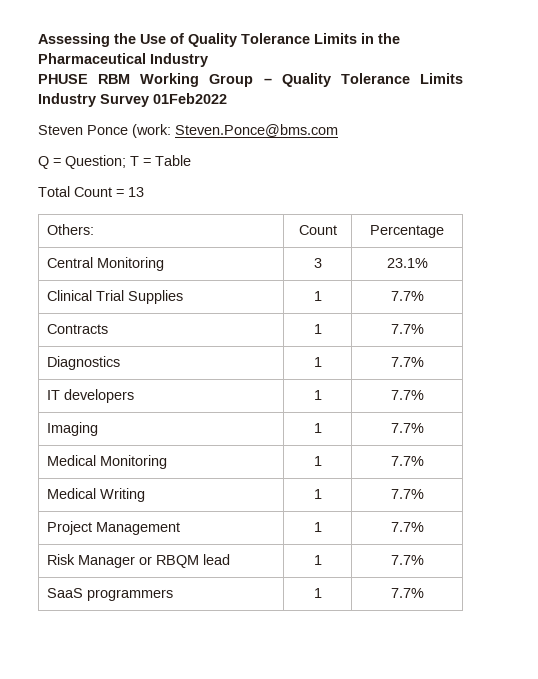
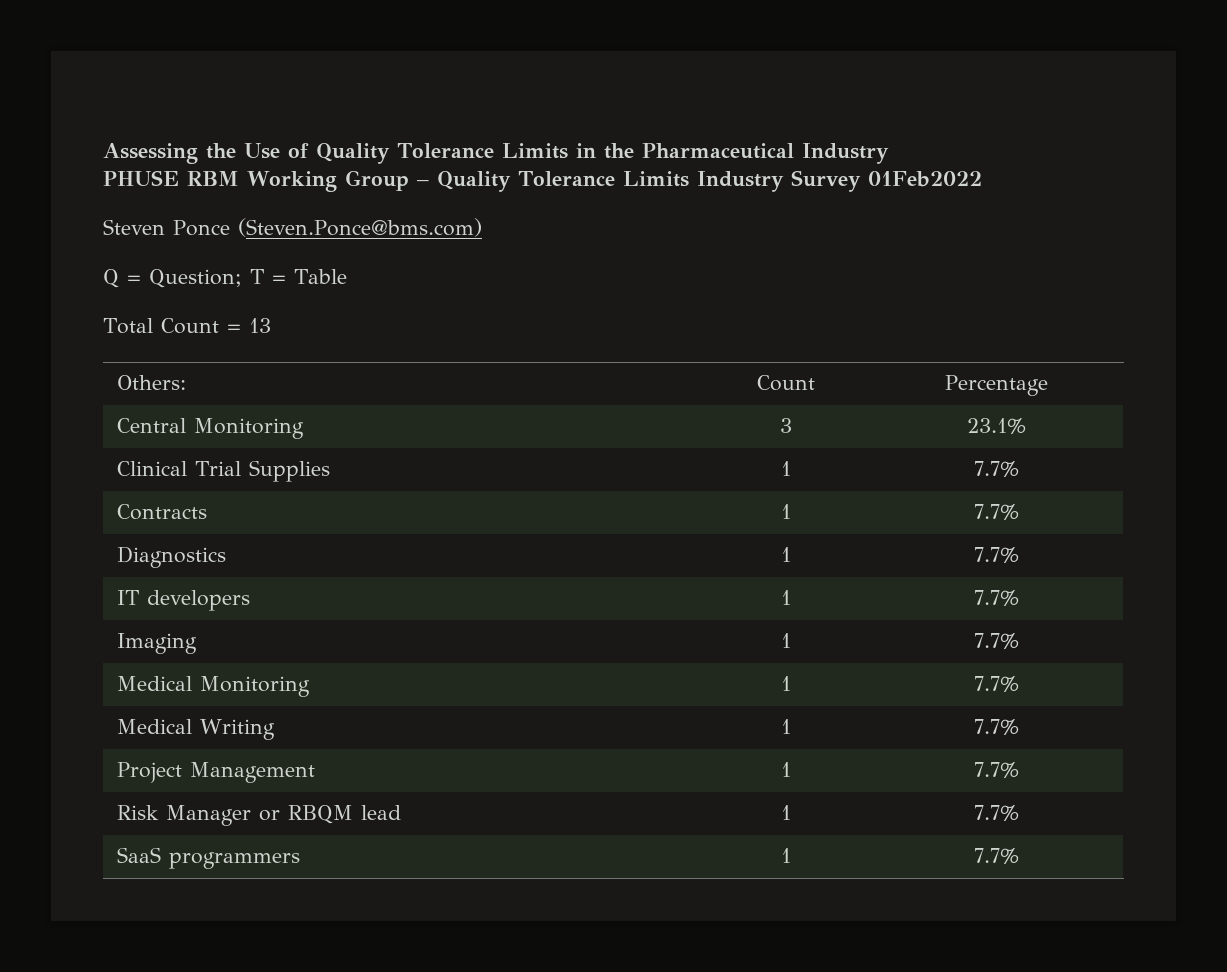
- Steven Ponce (work: Steven.Ponce@bms.com
+ Steven Ponce (Steven.Ponce@bms.com)

